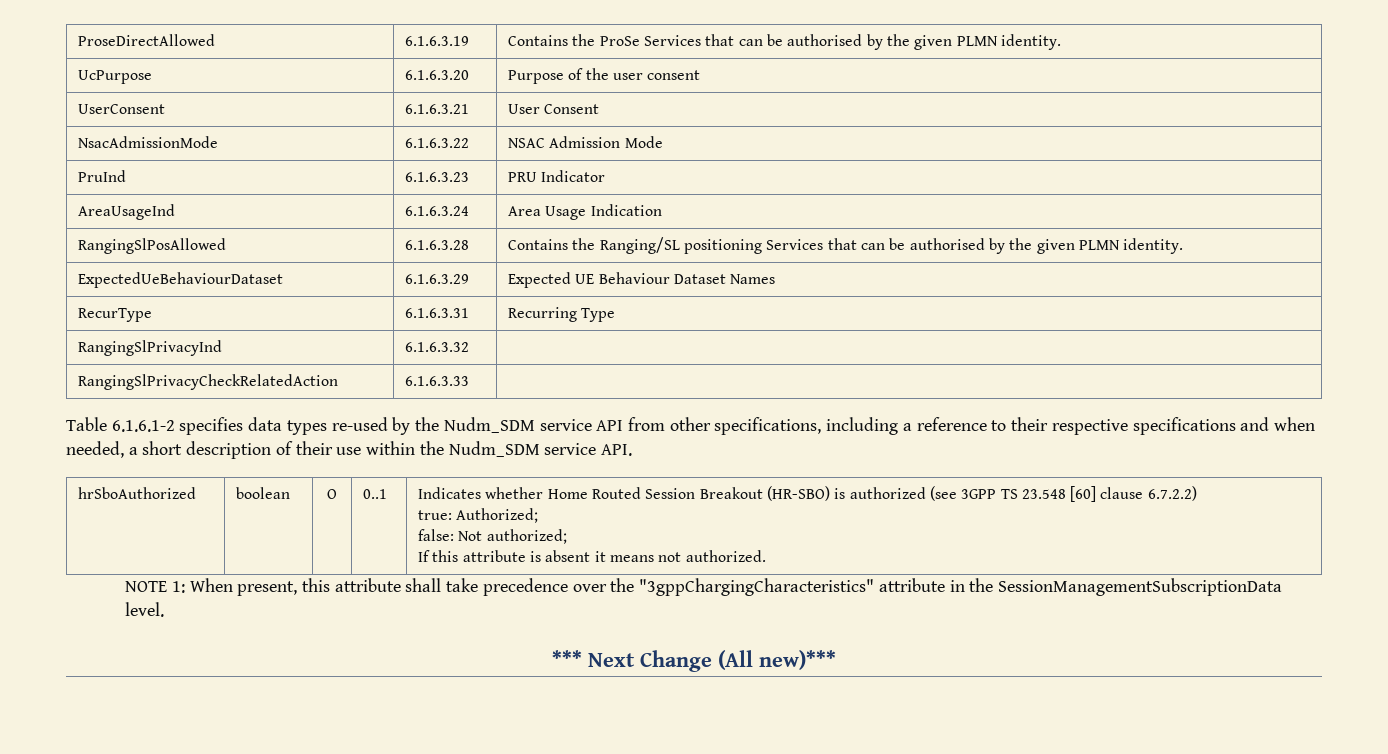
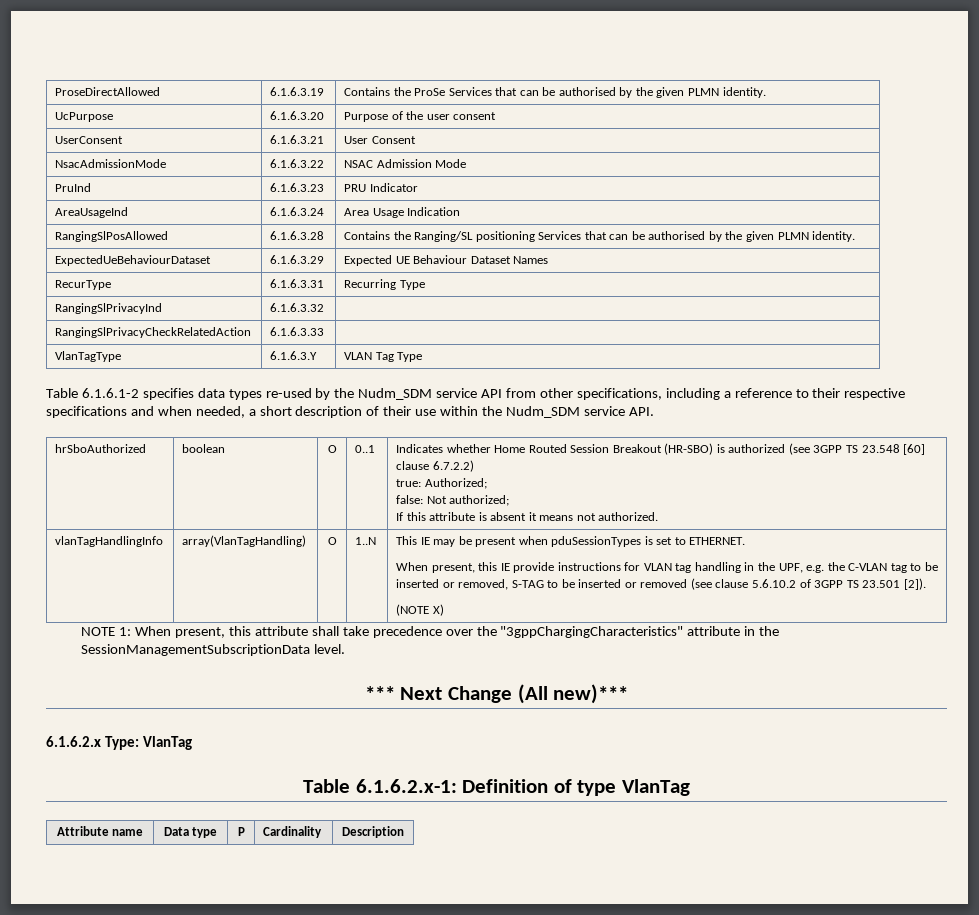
+ VlanTagType | 6.1.6.3.Y | VLAN Tag Type
+ vlanTagHandlingInfo | array(VlanTagHandling) | O | 1..N | This IE may be present when pduSessionTypes is set to ETHERNET.
+ When present, this IE provide instructions for VLAN tag handling in the UPF, e.g. the C-VLAN tag to be inserted or removed, S-TAG to be inserted or removed (see clause 5.6.10.2 of 3GPP TS 23.501 [2]).
+ (NOTE X)
+ 6.1.6.2.x Type: VlanTag
+ Table 6.1.6.2.x-1: Definition of type VlanTag
+ Attribute name | Data type | P | Cardinality | Description

